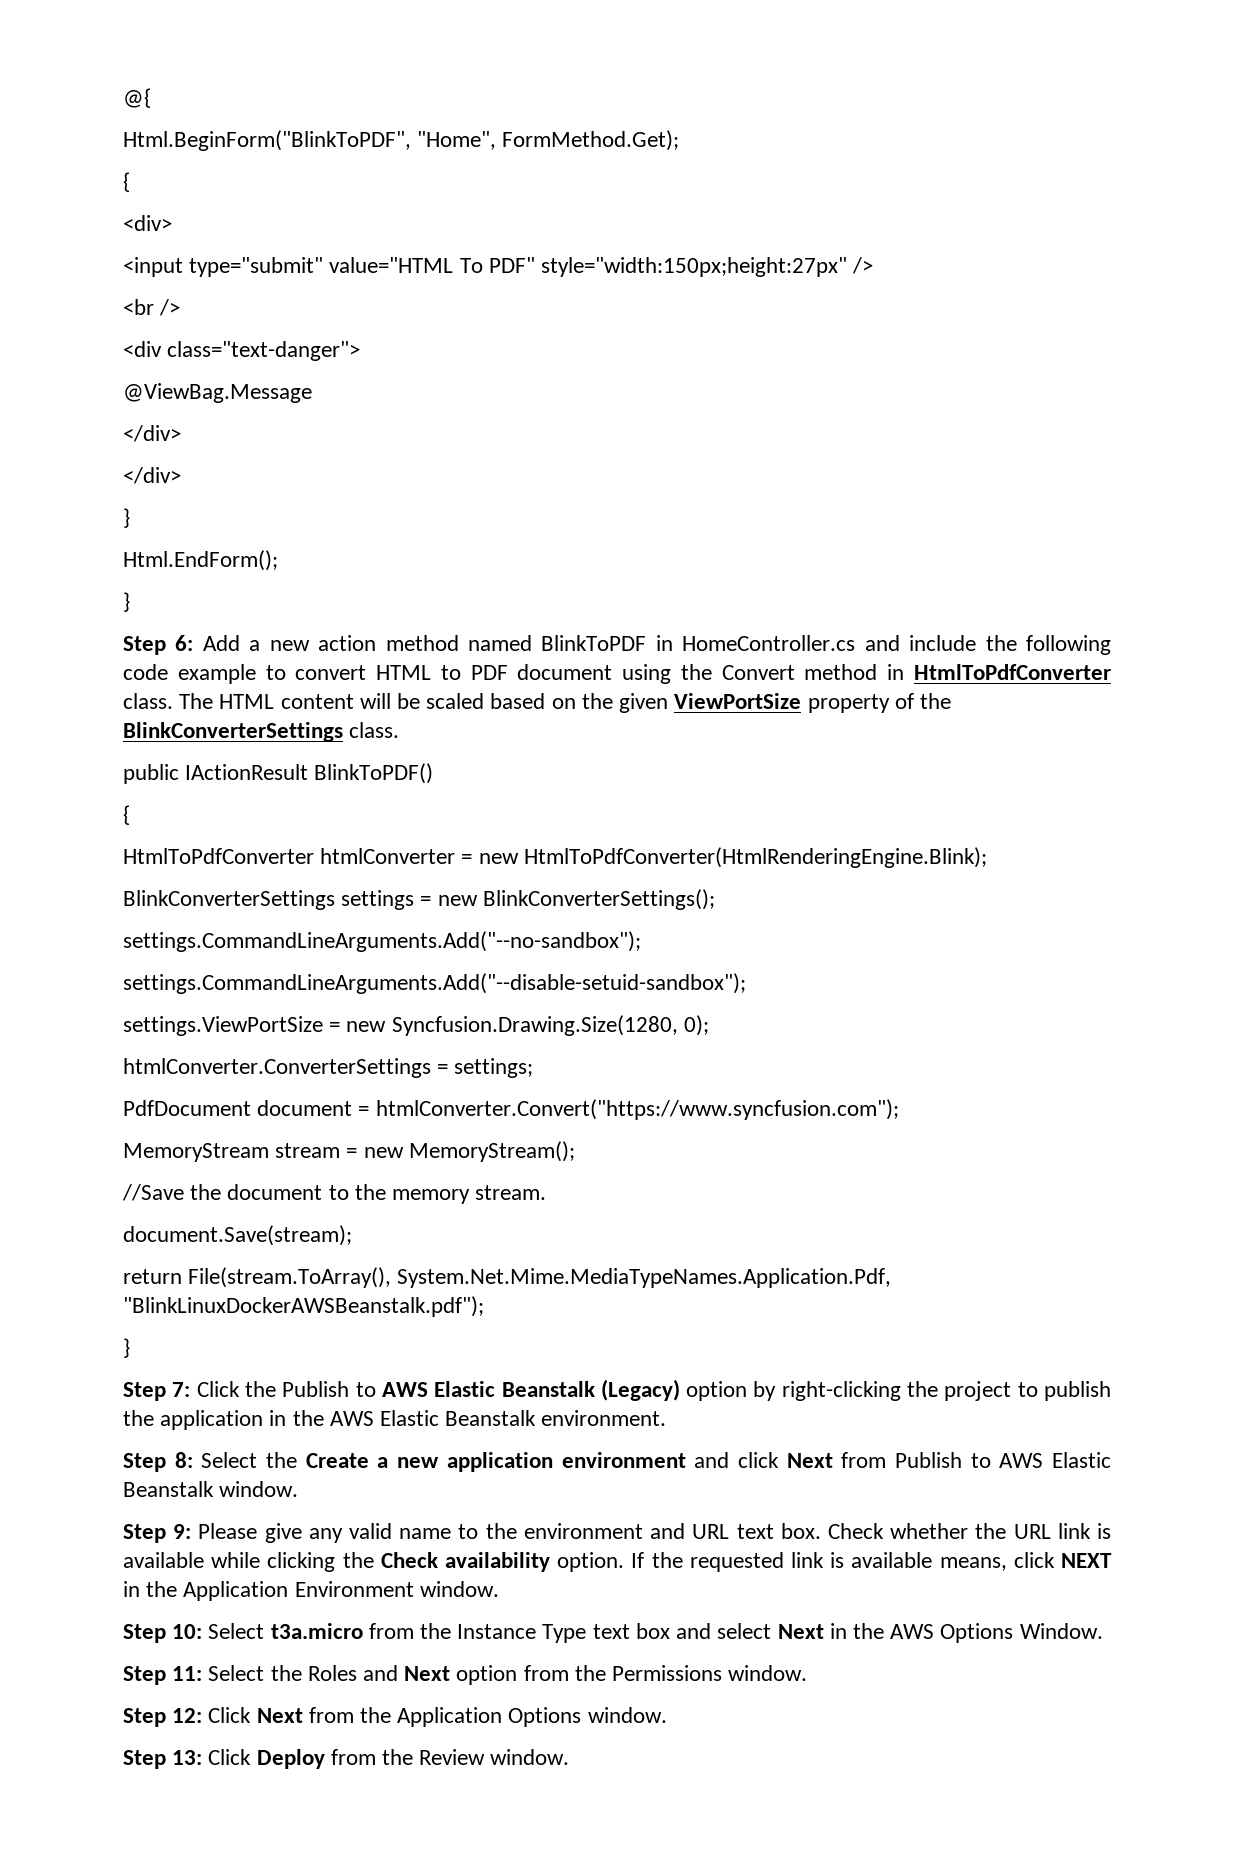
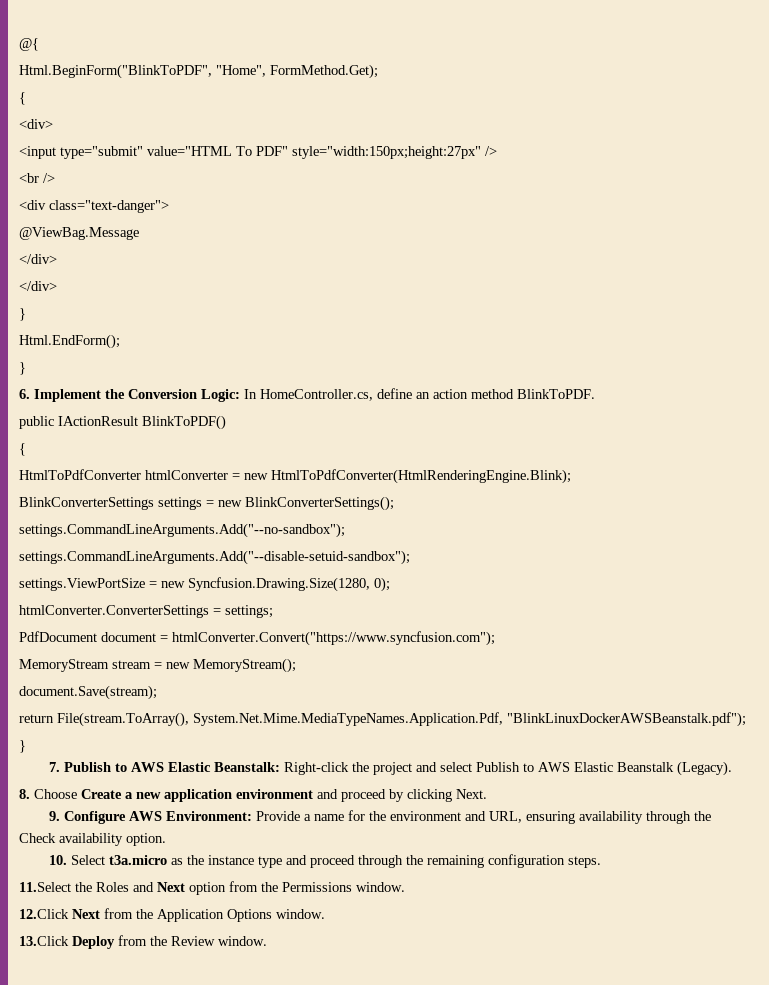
- Step 6: Add a new action method named BlinkToPDF in HomeController.cs and include the following code example to convert HTML to PDF document using the Convert method in HtmlToPdfConverter class. The HTML content will be scaled based on the given ViewPortSize property of the BlinkConverterSettings class.
+ 6. Implement the Conversion Logic: In HomeController.cs, define an action method BlinkToPDF.
- //Save the document to the memory stream.
- Step 7: Click the Publish to AWS Elastic Beanstalk (Legacy) option by right-clicking the project to publish the application in the AWS Elastic Beanstalk environment.
- Step 8: Select the Create a new application environment and click Next from Publish to AWS Elastic Beanstalk window.
- Step 9: Please give any valid name to the environment and URL text box. Check whether the URL link is available while clicking the Check availability option. If the requested link is available means, click NEXT in the Application Environment window.
- Step 10: Select t3a.micro from the Instance Type text box and select Next in the AWS Options Window.
- Step 11: Select the Roles and Next option from the Permissions window.
+ 7. Publish to AWS Elastic Beanstalk: Right-click the project and select Publish to AWS Elastic Beanstalk (Legacy).
+ 8. Choose Create a new application environment and proceed by clicking Next.
+ 9. Configure AWS Environment: Provide a name for the environment and URL, ensuring availability through the Check availability option.
+ 10. Select t3a.micro as the instance type and proceed through the remaining configuration steps.
+ 11.Select the Roles and Next option from the Permissions window.
- Step 12: Click Next from the Application Options window.
+ 12.Click Next from the Application Options window.
- Step 13: Click Deploy from the Review window.
+ 13.Click Deploy from the Review window.

